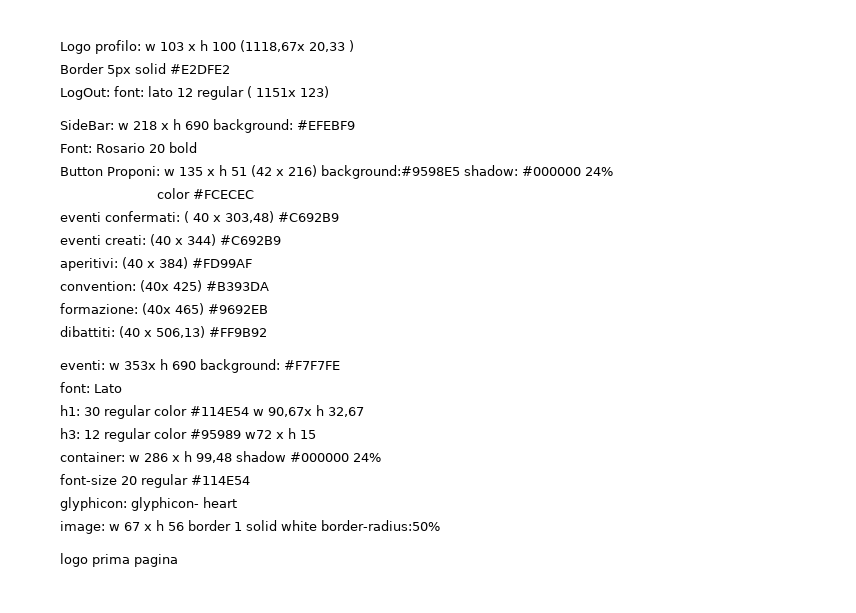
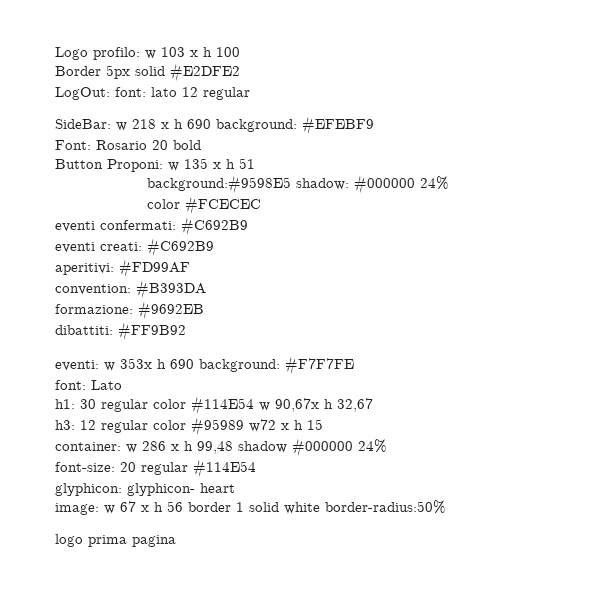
- Logo profilo: w 103 x h 100 (1118,67x 20,33 )
+ Logo profilo: w 103 x h 100
- LogOut: font: lato 12 regular ( 1151x 123)
+ LogOut: font: lato 12 regular
- Button Proponi: w 135 x h 51 (42 x 216) background:#9598E5 shadow: #000000 24%
+ Button Proponi: w 135 x h 51
+ background:#9598E5 shadow: #000000 24%
- eventi confermati: ( 40 x 303,48) #C692B9
+ eventi confermati: #C692B9
- eventi creati: (40 x 344) #C692B9
+ eventi creati: #C692B9
- aperitivi: (40 x 384) #FD99AF
+ aperitivi: #FD99AF
- convention: (40x 425) #B393DA
+ convention: #B393DA
- formazione: (40x 465) #9692EB
+ formazione: #9692EB
- dibattiti: (40 x 506,13) #FF9B92
+ dibattiti: #FF9B92
- font-size 20 regular #114E54
+ font-size: 20 regular #114E54

